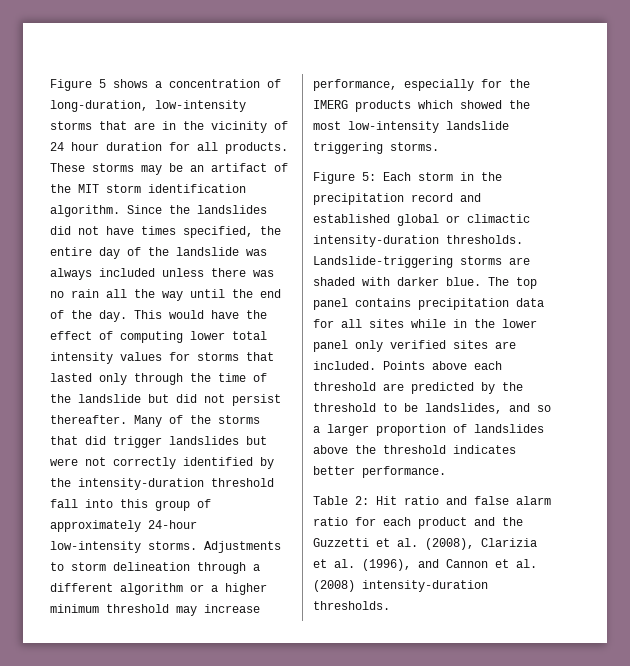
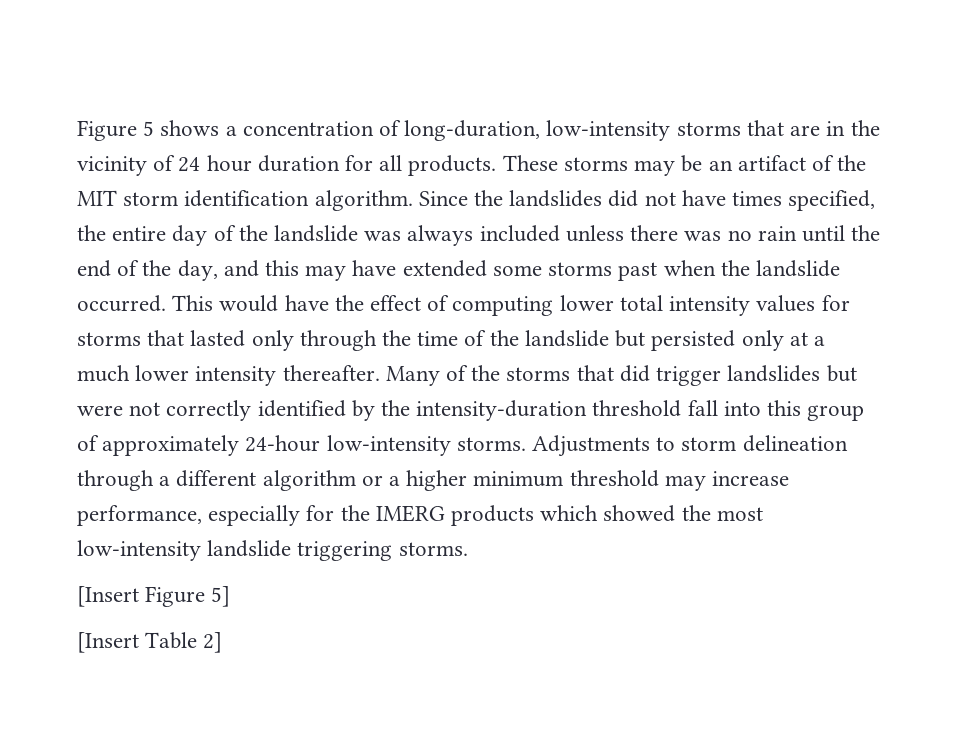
- Since the landslides did not have times specified, the entire day of the landslide was always included unless there was no rain all the way until the end of the day.
+ Since the landslides did not have times specified, the entire day of the landslide was always included unless there was no rain until the end of the day, and this may have extended some storms past when the landslide occurred.
- This would have the effect of computing lower total intensity values for storms that lasted only through the time of the landslide but did not persist thereafter.
+ This would have the effect of computing lower total intensity values for storms that lasted only through the time of the landslide but persisted only at a much lower intensity thereafter.
- Figure 5: Each storm in the precipitation record and established global or climactic intensity-duration thresholds. Landslide-triggering storms are shaded with darker blue. The top panel contains precipitation data for all sites while in the lower panel only verified sites are included. Points above each threshold are predicted by the threshold to be landslides, and so a larger proportion of landslides above the threshold indicates better performance.
- Table 2: Hit ratio and false alarm ratio for each product and the Guzzetti et al. (2008), Clarizia et al. (1996), and Cannon et al. (2008) intensity-duration thresholds.
+ [Insert Figure 5]
+ [Insert Table 2]

